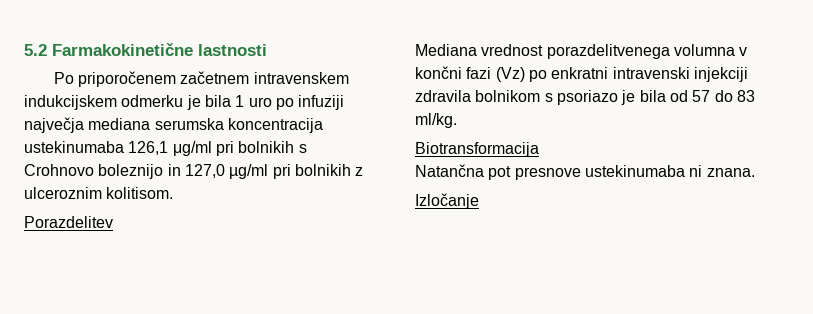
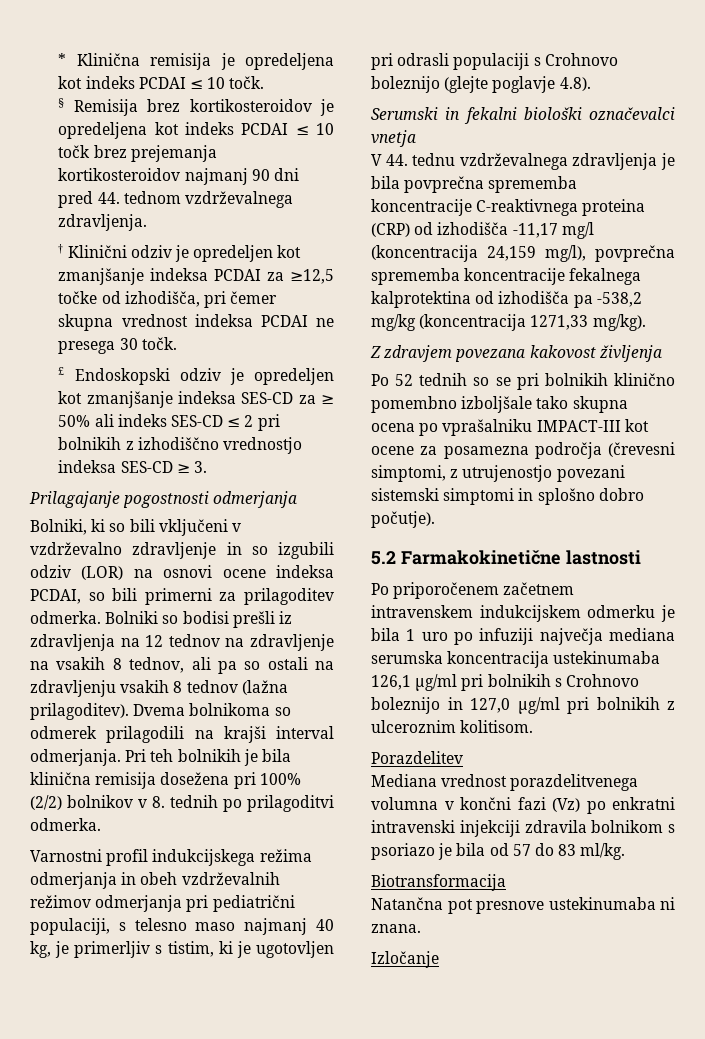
+ * Klinična remisija je opredeljena kot indeks PCDAI ≤ 10 točk.
+ § Remisija brez kortikosteroidov je opredeljena kot indeks PCDAI ≤ 10 točk brez prejemanja kortikosteroidov najmanj 90 dni pred 44. tednom vzdrževalnega zdravljenja.
+ † Klinični odziv je opredeljen kot zmanjšanje indeksa PCDAI za ≥12,5 točke od izhodišča, pri čemer skupna vrednost indeksa PCDAI ne presega 30 točk.
+ £ Endoskopski odziv je opredeljen kot zmanjšanje indeksa SES-CD za ≥ 50% ali indeks SES-CD ≤ 2 pri bolnikih z izhodiščno vrednostjo indeksa SES-CD ≥ 3.
+ Prilagajanje pogostnosti odmerjanja
+ Bolniki, ki so bili vključeni v vzdrževalno zdravljenje in so izgubili odziv (LOR) na osnovi ocene indeksa PCDAI, so bili primerni za prilagoditev odmerka. Bolniki so bodisi prešli iz zdravljenja na 12 tednov na zdravljenje na vsakih 8 tednov, ali pa so ostali na zdravljenju vsakih 8 tednov (lažna prilagoditev). Dvema bolnikoma so odmerek prilagodili na krajši interval odmerjanja. Pri teh bolnikih je bila klinična remisija dosežena pri 100% (2/2) bolnikov v 8. tednih po prilagoditvi odmerka.
+ Varnostni profil indukcijskega režima odmerjanja in obeh vzdrževalnih režimov odmerjanja pri pediatrični populaciji, s telesno maso najmanj 40 kg, je primerljiv s tistim, ki je ugotovljen pri odrasli populaciji s Crohnovo boleznijo (glejte poglavje 4.8).
+ Serumski in fekalni biološki označevalci vnetja
+ V 44. tednu vzdrževalnega zdravljenja je bila povprečna sprememba koncentracije C-reaktivnega proteina (CRP) od izhodišča -11,17 mg/l (koncentracija 24,159 mg/l), povprečna sprememba koncentracije fekalnega kalprotektina od izhodišča pa -538,2 mg/kg (koncentracija 1271,33 mg/kg).
+ Z zdravjem povezana kakovost življenja
+ Po 52 tednih so se pri bolnikih klinično pomembno izboljšale tako skupna ocena po vprašalniku IMPACT-III kot ocene za posamezna področja (črevesni simptomi, z utrujenostjo povezani sistemski simptomi in splošno dobro počutje).

